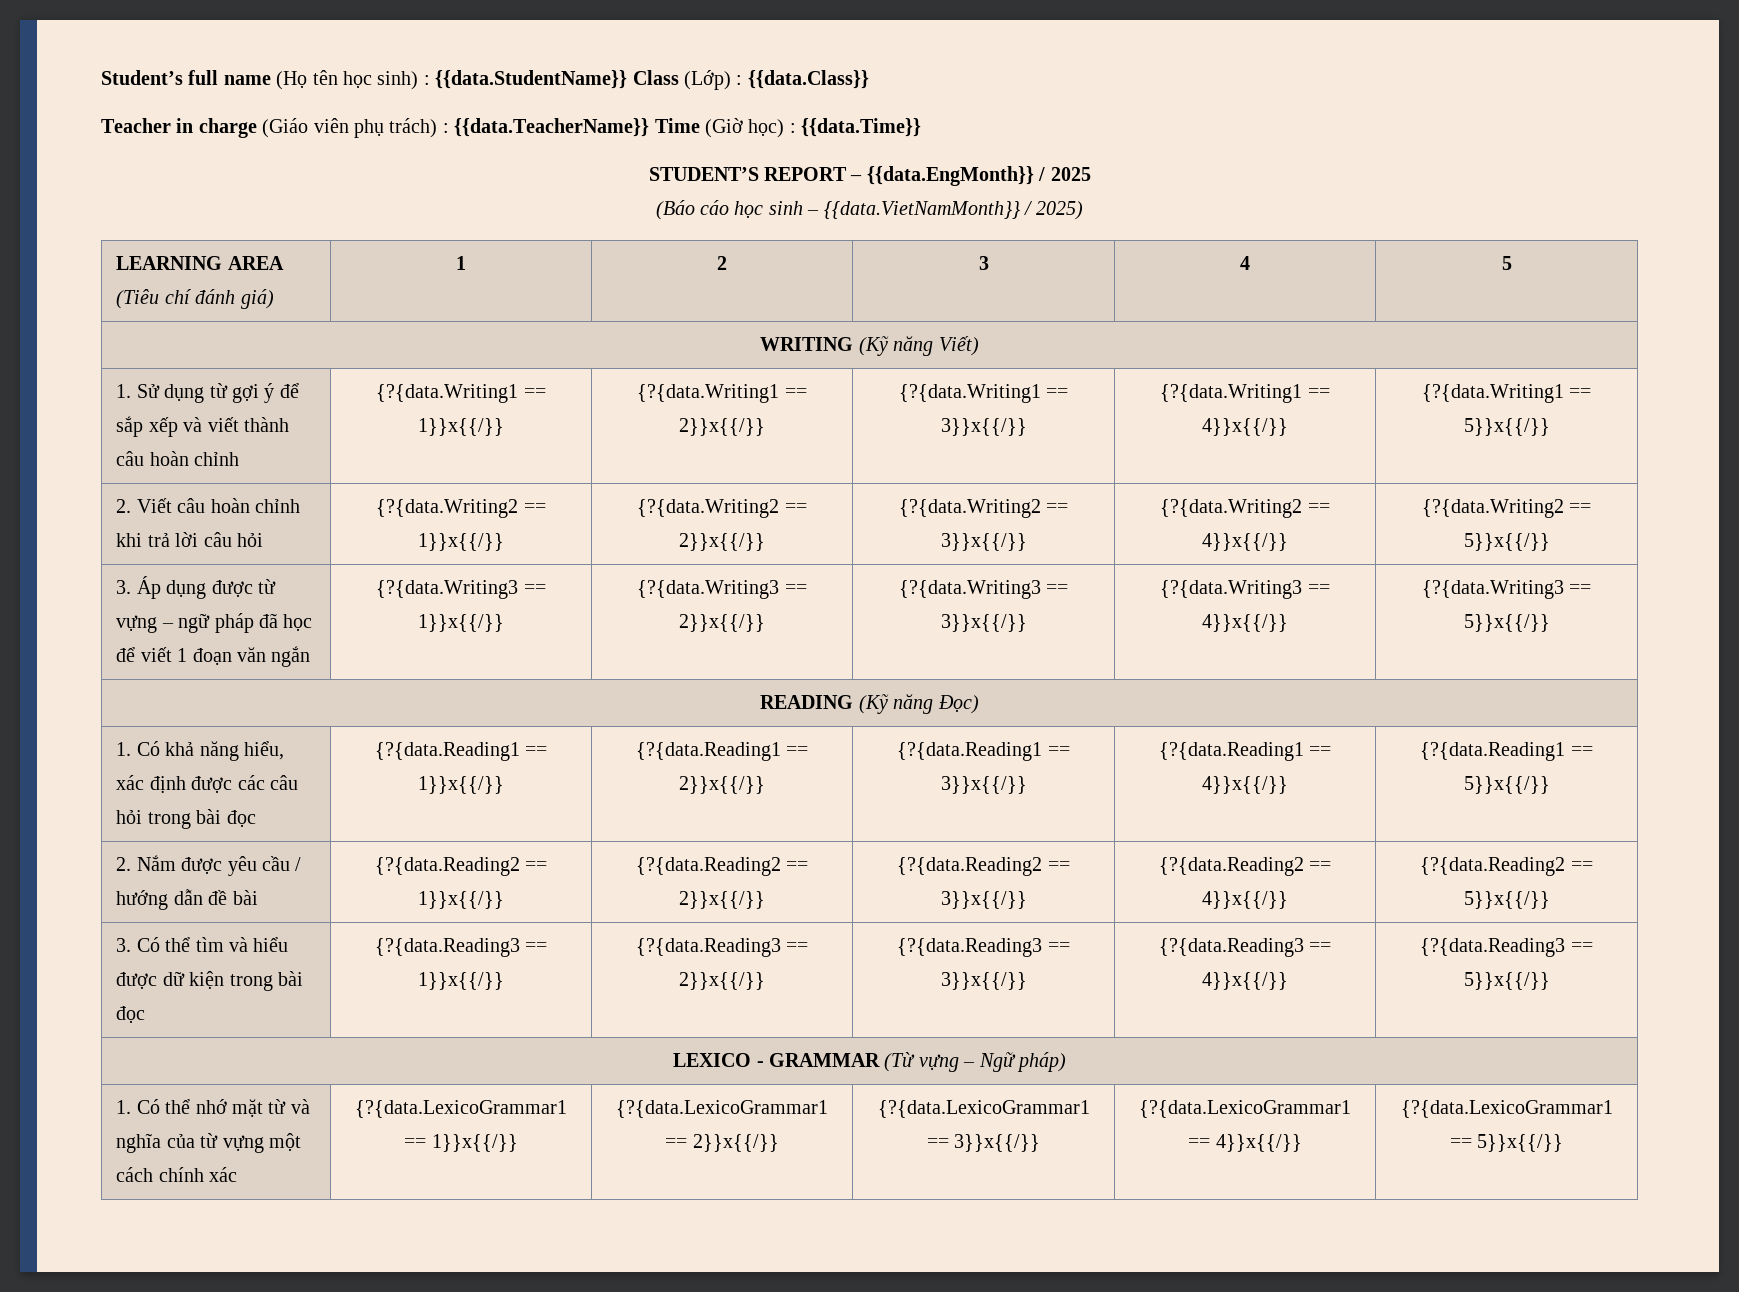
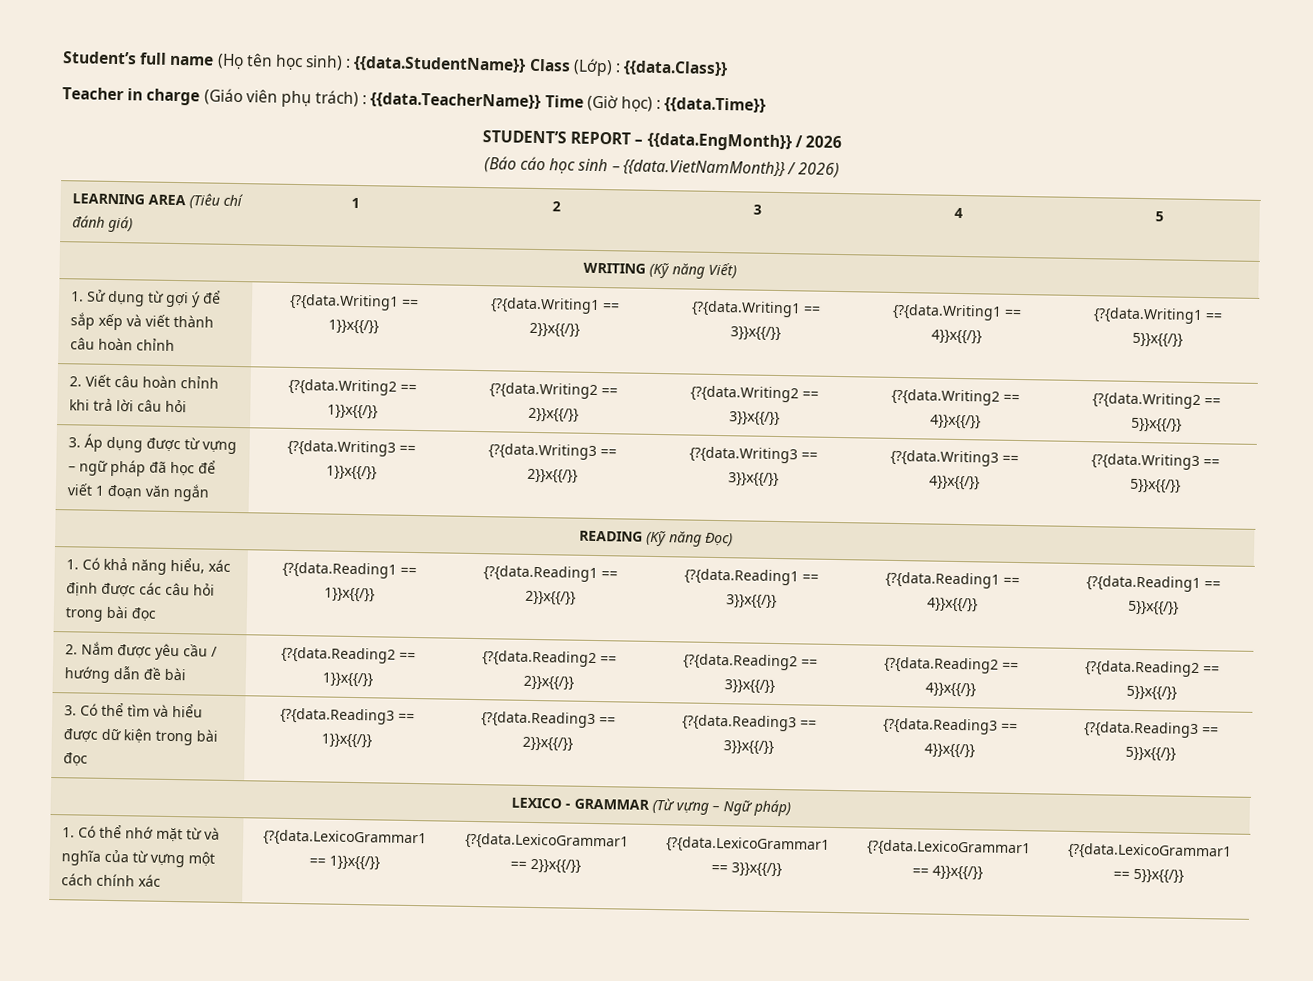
- STUDENT’S REPORT – {{data.EngMonth}} / 2025
+ STUDENT’S REPORT – {{data.EngMonth}} / 2026
- (Báo cáo học sinh – {{data.VietNamMonth}} / 2025)
+ (Báo cáo học sinh – {{data.VietNamMonth}} / 2026)

